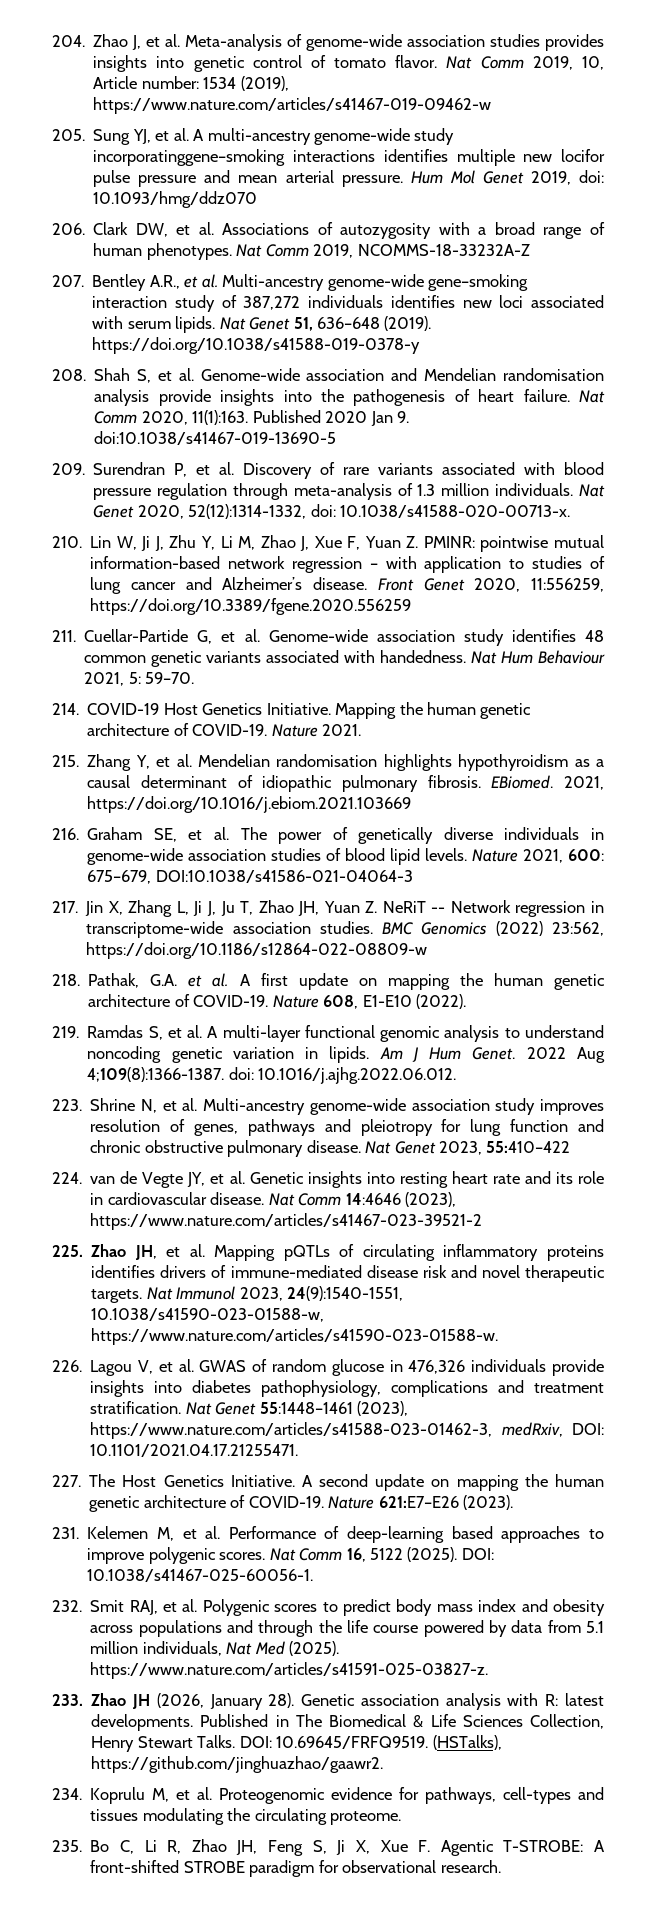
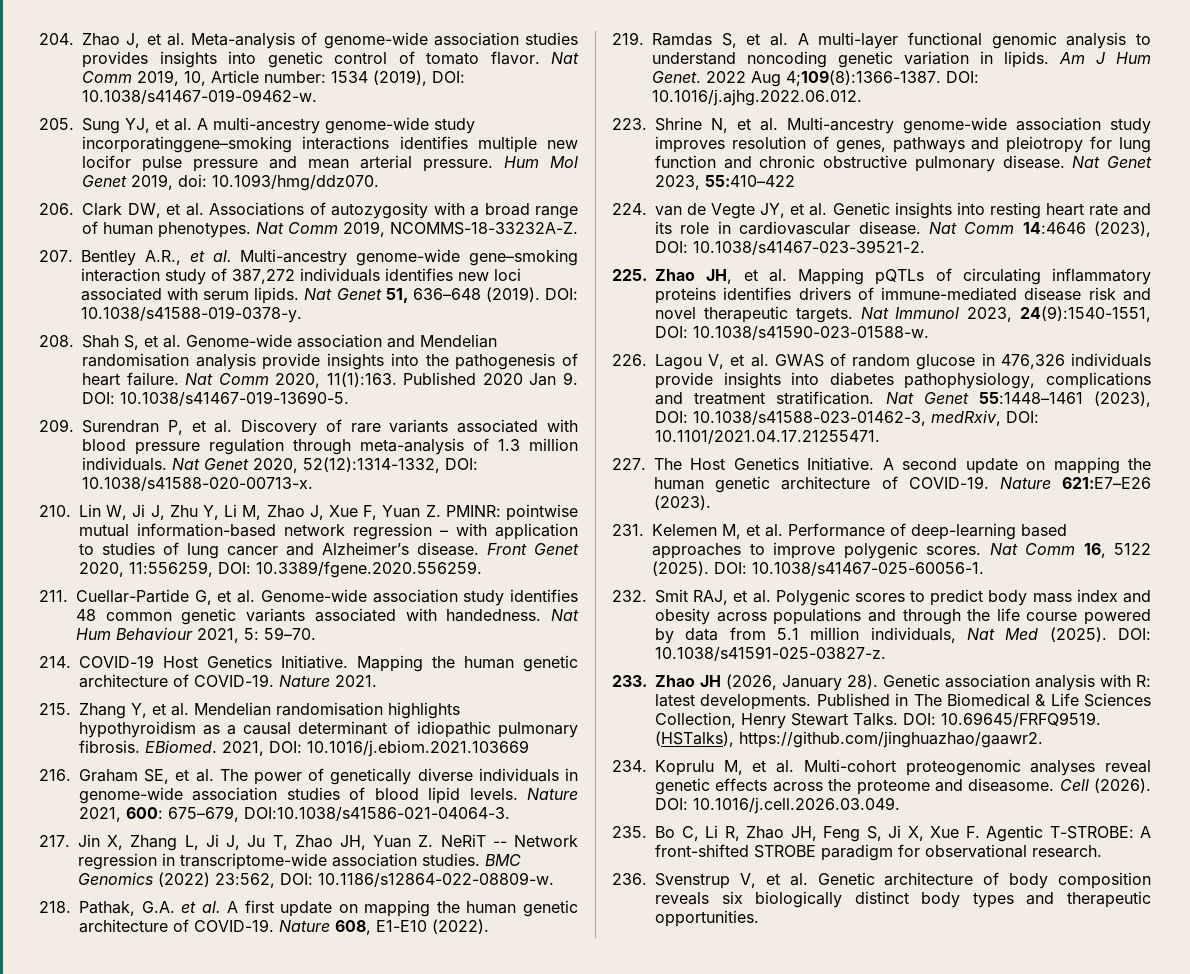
- Nat Comm 2019, 10, Article number: 1534 (2019), https://www.nature.com/articles/s41467-019-09462-w
+ Nat Comm 2019, 10, Article number: 1534 (2019), DOI: 10.1038/s41467-019-09462-w.
- Hum Mol Genet 2019, doi: 10.1093/hmg/ddz070
+ Hum Mol Genet 2019, doi: 10.1093/hmg/ddz070.
- Nat Comm 2019, NCOMMS-18-33232A-Z
+ Nat Comm 2019, NCOMMS-18-33232A-Z.
- Nat Genet 51, 636–648 (2019). https://doi.org/10.1038/s41588-019-0378-y
+ Nat Genet 51, 636–648 (2019). DOI: 10.1038/s41588-019-0378-y.
- Published 2020 Jan 9. doi:10.1038/s41467-019-13690-5
+ Published 2020 Jan 9. DOI: 10.1038/s41467-019-13690-5.
- Nat Genet 2020, 52(12):1314-1332, doi: 10.1038/s41588-020-00713-x.
+ Nat Genet 2020, 52(12):1314-1332, DOI: 10.1038/s41588-020-00713-x.
- Front Genet 2020, 11:556259, https://doi.org/10.3389/fgene.2020.556259
+ Front Genet 2020, 11:556259, DOI: 10.3389/fgene.2020.556259.
- 2021, https://doi.org/10.1016/j.ebiom.2021.103669
+ 2021, DOI: 10.1016/j.ebiom.2021.103669
- Nature 2021, 600: 675–679, DOI:10.1038/s41586-021-04064-3
+ Nature 2021, 600: 675–679, DOI:10.1038/s41586-021-04064-3.
- BMC Genomics (2022) 23:562, https://doi.org/10.1186/s12864-022-08809-w
+ BMC Genomics (2022) 23:562, DOI: 10.1186/s12864-022-08809-w.
- 2022 Aug 4;109(8):1366-1387. doi: 10.1016/j.ajhg.2022.06.012.
+ 2022 Aug 4;109(8):1366-1387. DOI: 10.1016/j.ajhg.2022.06.012.
- Nat Comm 14:4646 (2023), https://www.nature.com/articles/s41467-023-39521-2
+ Nat Comm 14:4646 (2023), DOI: 10.1038/s41467-023-39521-2.
- Nat Immunol 2023, 24(9):1540-1551, 10.1038/s41590-023-01588-w, https://www.nature.com/articles/s41590-023-01588-w.
+ Nat Immunol 2023, 24(9):1540-1551, DOI: 10.1038/s41590-023-01588-w.
- Nat Genet 55:1448–1461 (2023), https://www.nature.com/articles/s41588-023-01462-3, medRxiv, DOI: 10.1101/2021.04.17.21255471.
+ Nat Genet 55:1448–1461 (2023), DOI: 10.1038/s41588-023-01462-3, medRxiv, DOI: 10.1101/2021.04.17.21255471.
- 232. Smit RAJ, et al. Polygenic scores to predict body mass index and obesity across populations and through the life course powered by data from 5.1 million individuals, Nat Med (2025). https://www.nature.com/articles/s41591-025-03827-z.
+ 232. Smit RAJ, et al. Polygenic scores to predict body mass index and obesity across populations and through the life course powered by data from 5.1 million individuals, Nat Med (2025). DOI: 10.1038/s41591-025-03827-z.
- 234. Koprulu M, et al. Proteogenomic evidence for pathways, cell-types and tissues modulating the circulating proteome.
+ 234. Koprulu M, et al. Multi-cohort proteogenomic analyses reveal genetic effects across the proteome and diseasome. Cell (2026). DOI: 10.1016/j.cell.2026.03.049.
+ 236. Svenstrup V, et al. Genetic architecture of body composition reveals six biologically distinct body types and therapeutic opportunities.

